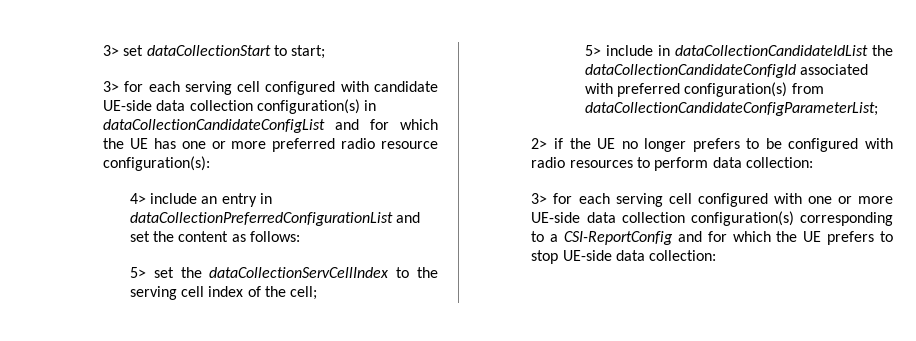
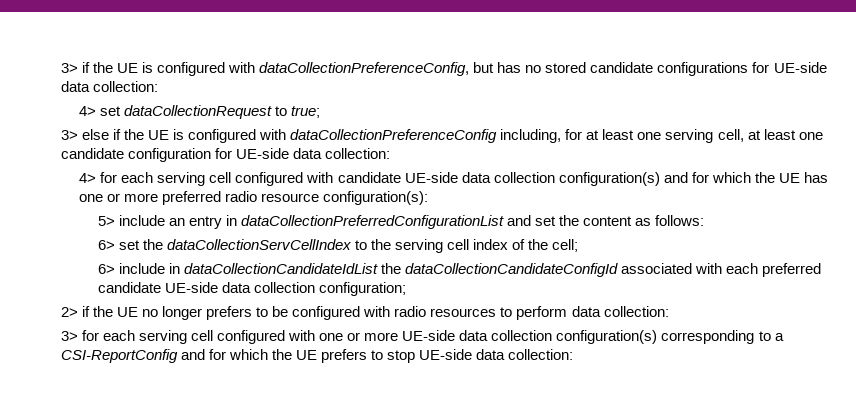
- 3> set dataCollectionStart to start;
- 3> for each serving cell configured with candidate UE-side data collection configuration(s) in dataCollectionCandidateConfigList and for which the UE has one or more preferred radio resource configuration(s):
+ 3> if the UE is configured with dataCollectionPreferenceConfig, but has no stored candidate configurations for UE-side data collection:
+ 4> set dataCollectionRequest to true;
+ 3> else if the UE is configured with dataCollectionPreferenceConfig including, for at least one serving cell, at least one candidate configuration for UE-side data collection:
+ 4> for each serving cell configured with candidate UE-side data collection configuration(s) and for which the UE has one or more preferred radio resource configuration(s):
- 4> include an entry in dataCollectionPreferredConfigurationList and set the content as follows:
+ 5> include an entry in dataCollectionPreferredConfigurationList and set the content as follows:
- 5> set the dataCollectionServCellIndex to the serving cell index of the cell;
+ 6> set the dataCollectionServCellIndex to the serving cell index of the cell;
- 5> include in dataCollectionCandidateIdList the dataCollectionCandidateConfigId associated with preferred configuration(s) from dataCollectionCandidateConfigParameterList;
+ 6> include in dataCollectionCandidateIdList the dataCollectionCandidateConfigId associated with each preferred candidate UE-side data collection configuration;

